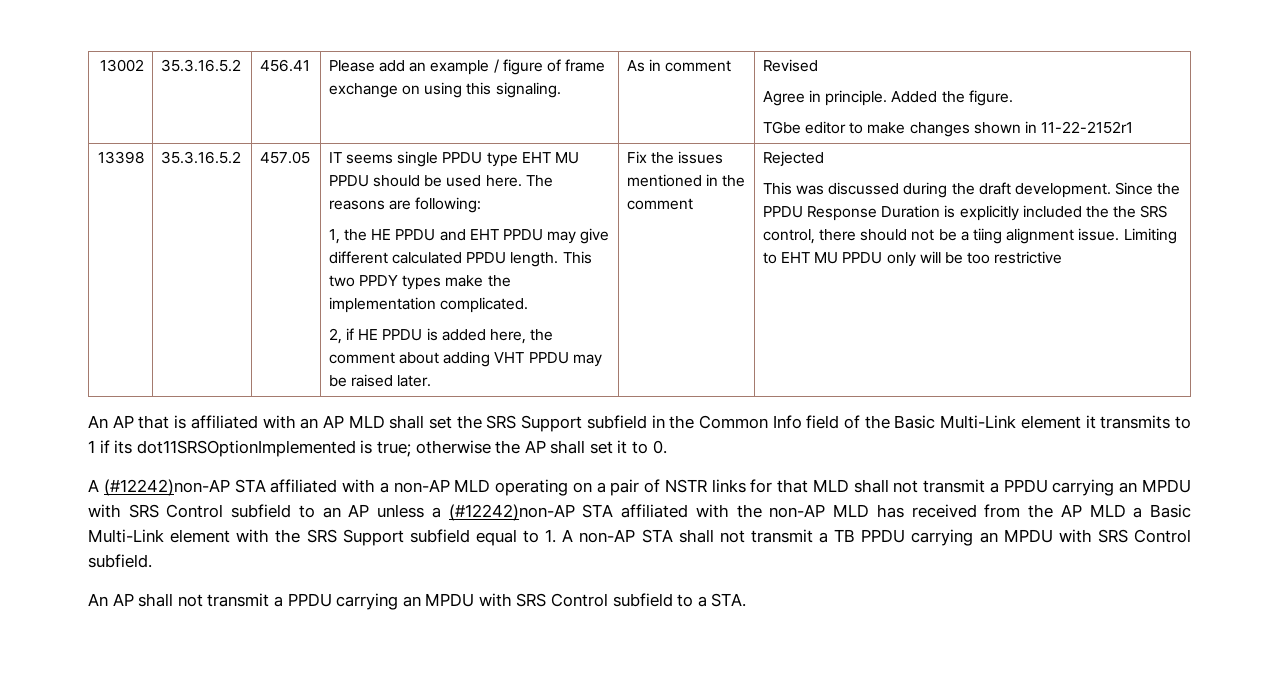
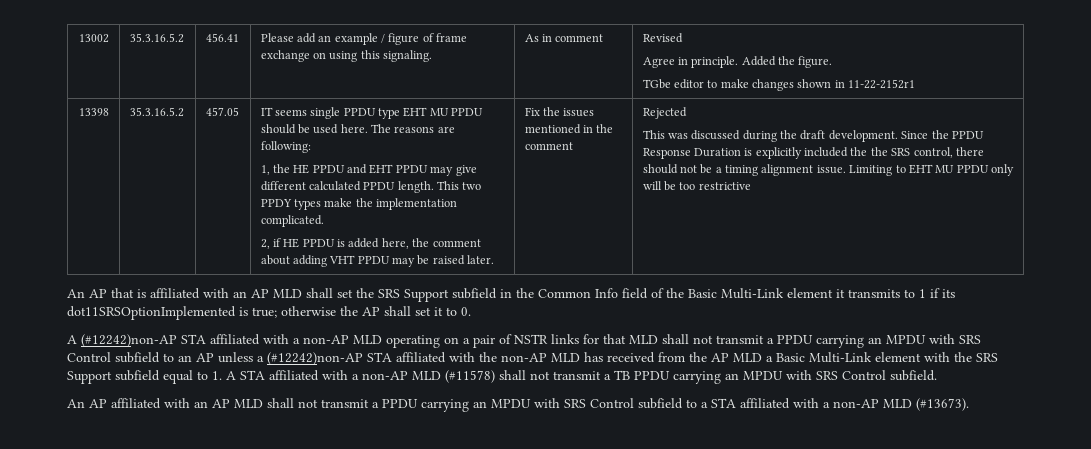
- Since the PPDU Response Duration is explicitly included the the SRS control, there should not be a tiing alignment issue.
+ Since the PPDU Response Duration is explicitly included the the SRS control, there should not be a timing alignment issue.
- A (#12242)non-AP STA affiliated with a non-AP MLD operating on a pair of NSTR links for that MLD shall not transmit a PPDU carrying an MPDU with SRS Control subfield to an AP unless a (#12242)non-AP STA affiliated with the non-AP MLD has received from the AP MLD a Basic Multi-Link element with the SRS Support subfield equal to 1. A non-AP STA shall not transmit a TB PPDU carrying an MPDU with SRS Control subfield.
+ A (#12242)non-AP STA affiliated with a non-AP MLD operating on a pair of NSTR links for that MLD shall not transmit a PPDU carrying an MPDU with SRS Control subfield to an AP unless a (#12242)non-AP STA affiliated with the non-AP MLD has received from the AP MLD a Basic Multi-Link element with the SRS Support subfield equal to 1. A STA affiliated with a non-AP MLD (#11578) shall not transmit a TB PPDU carrying an MPDU with SRS Control subfield.
- An AP shall not transmit a PPDU carrying an MPDU with SRS Control subfield to a STA.
+ An AP affiliated with an AP MLD shall not transmit a PPDU carrying an MPDU with SRS Control subfield to a STA affiliated with a non-AP MLD (#13673).

